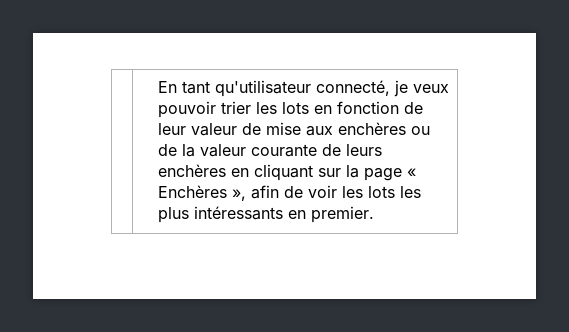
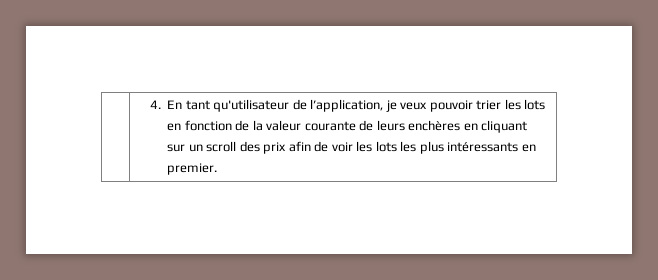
- En tant qu'utilisateur connecté, je veux pouvoir trier les lots en fonction de leur valeur de mise aux enchères ou de la valeur courante de leurs enchères en cliquant sur la page « Enchères », afin de voir les lots les plus intéressants en premier.
+ 4. En tant qu'utilisateur de l’application, je veux pouvoir trier les lots en fonction de la valeur courante de leurs enchères en cliquant sur un scroll des prix afin de voir les lots les plus intéressants en premier.

